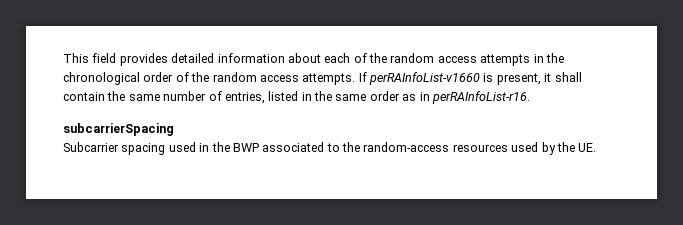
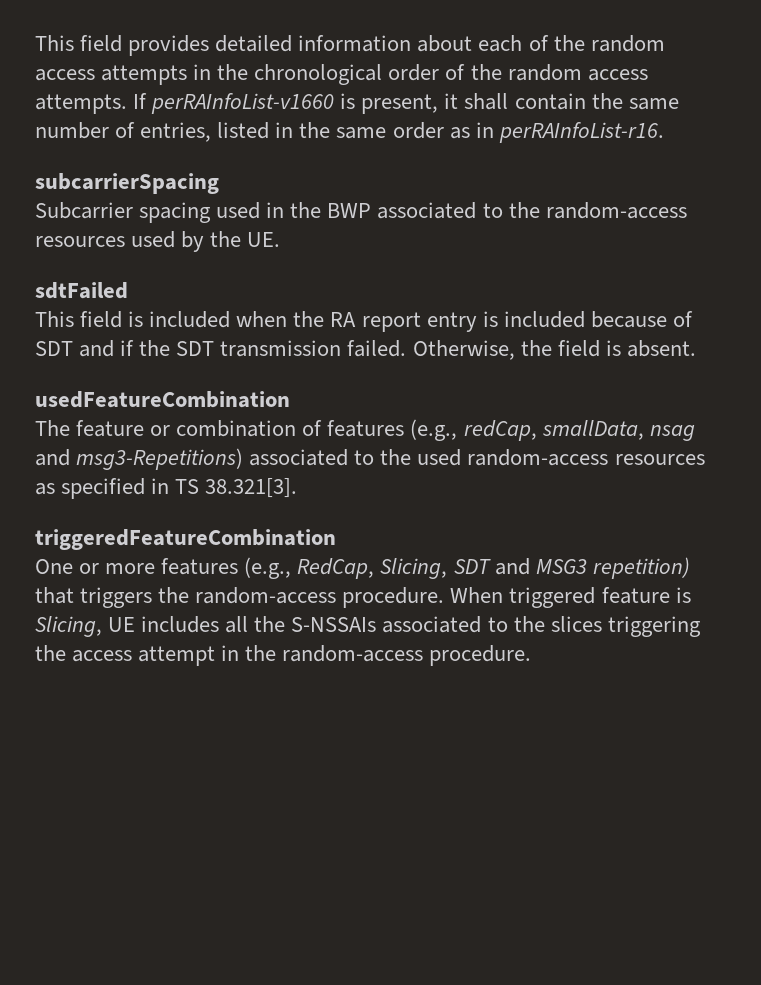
+ sdtFailed
+ This field is included when the RA report entry is included because of SDT and if the SDT transmission failed. Otherwise, the field is absent.
+ usedFeatureCombination
+ The feature or combination of features (e.g., redCap, smallData, nsag and msg3-Repetitions) associated to the used random-access resources as specified in TS 38.321[3].
+ triggeredFeatureCombination
+ One or more features (e.g., RedCap, Slicing, SDT and MSG3 repetition) that triggers the random-access procedure. When triggered feature is Slicing, UE includes all the S-NSSAIs associated to the slices triggering the access attempt in the random-access procedure.

